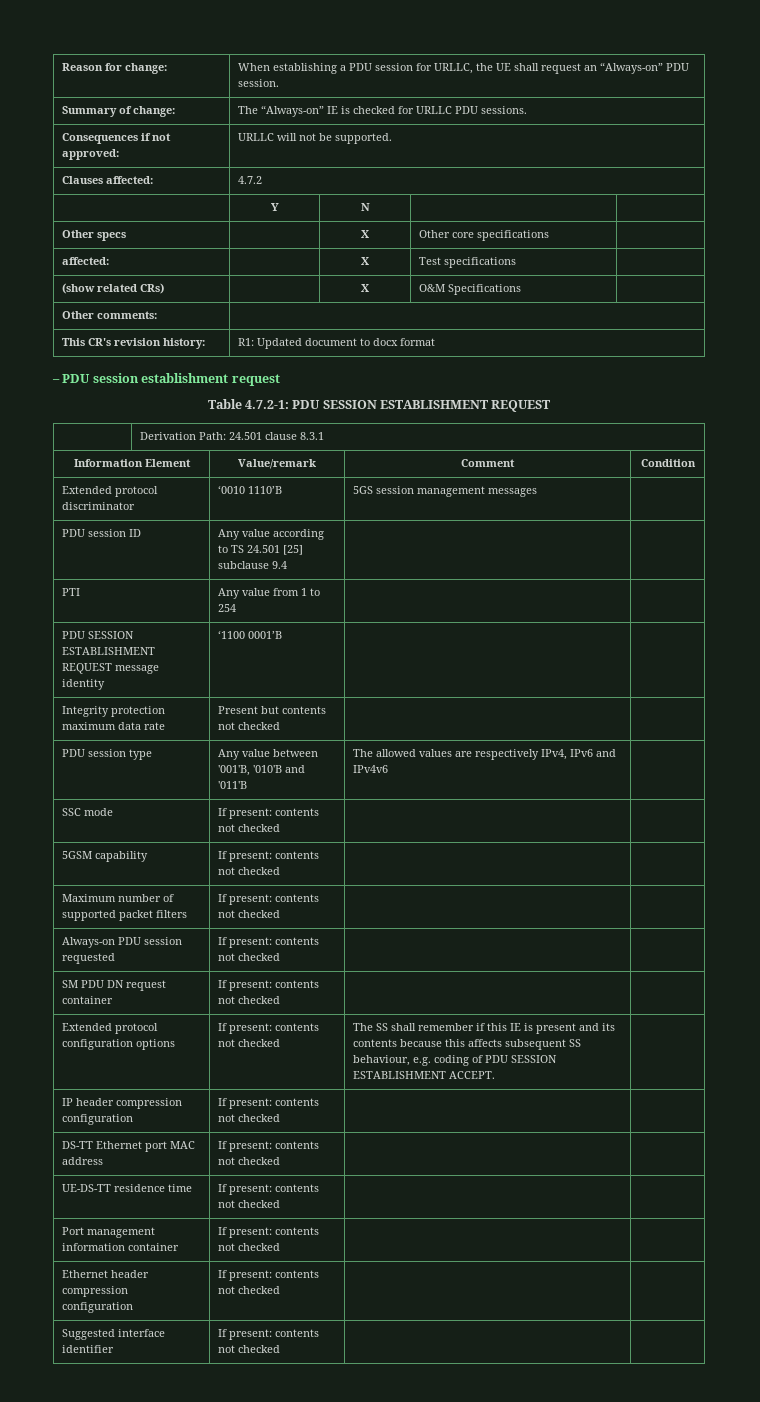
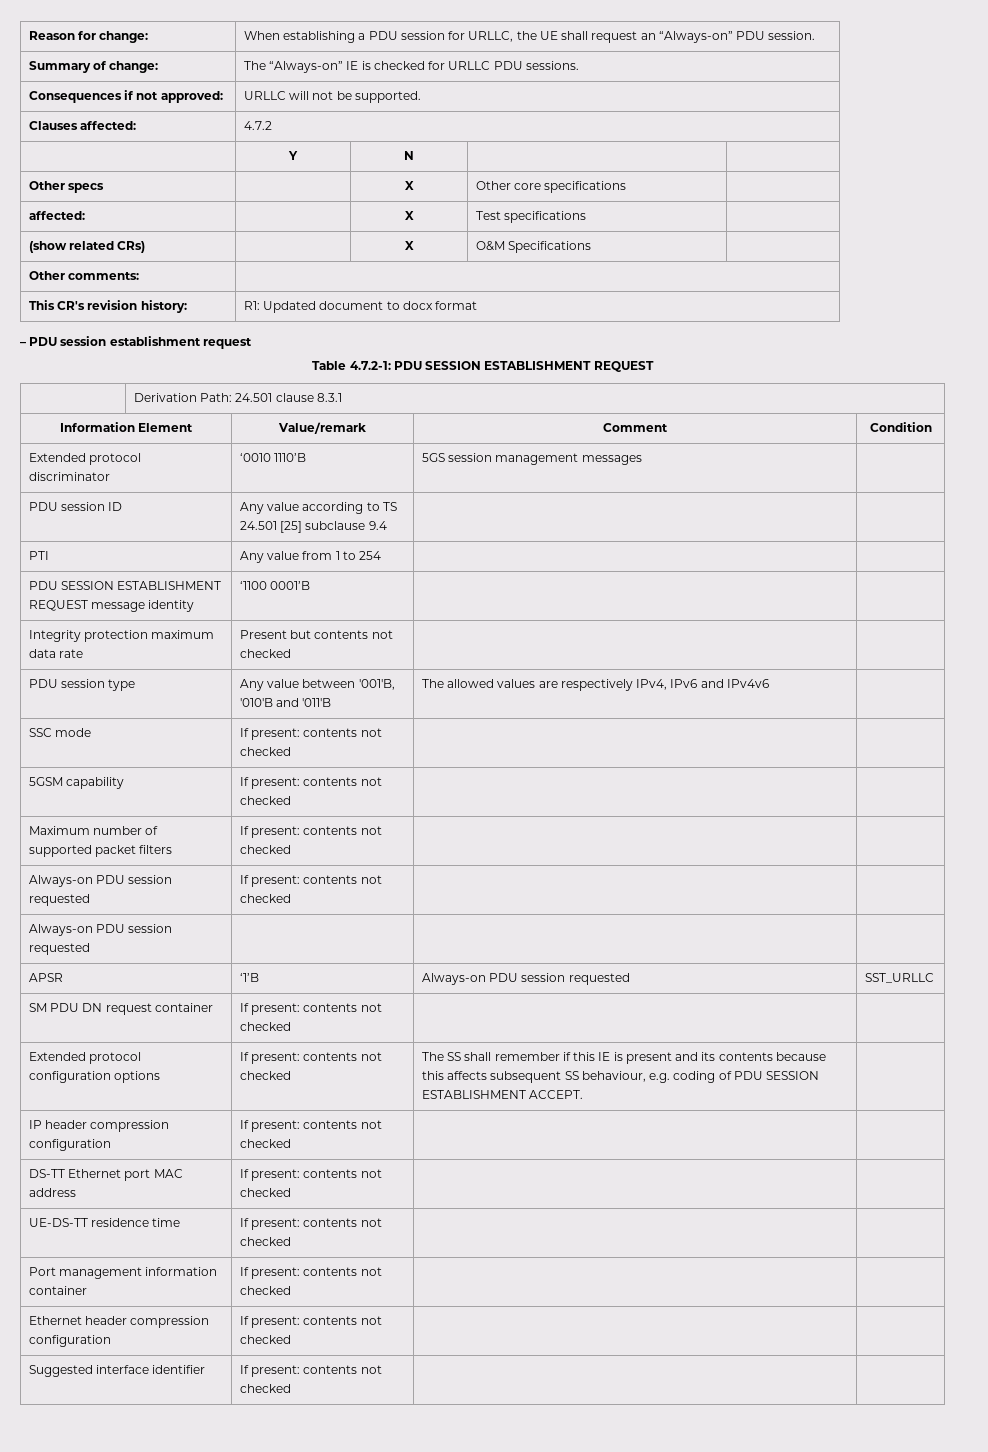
+ Always-on PDU session requested | | |
+ APSR | ‘1’B | Always-on PDU session requested | SST_URLLC

